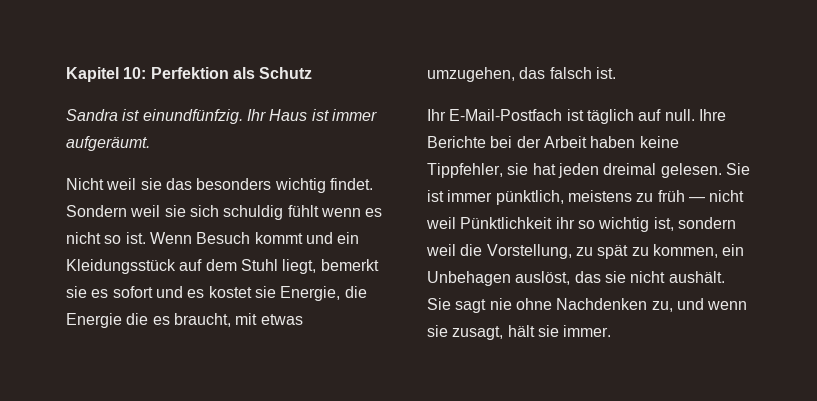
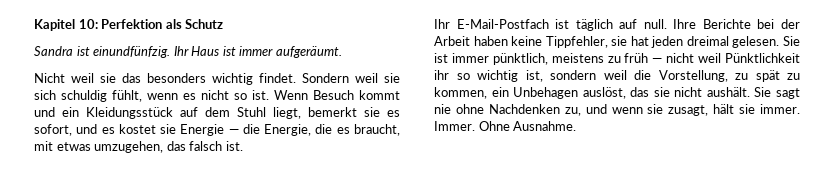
- Sondern weil sie sich schuldig fühlt wenn es nicht so ist.
+ Sondern weil sie sich schuldig fühlt, wenn es nicht so ist.
- Wenn Besuch kommt und ein Kleidungsstück auf dem Stuhl liegt, bemerkt sie es sofort und es kostet sie Energie, die Energie die es braucht, mit etwas umzugehen, das falsch ist.
+ Wenn Besuch kommt und ein Kleidungsstück auf dem Stuhl liegt, bemerkt sie es sofort, und es kostet sie Energie — die Energie, die es braucht, mit etwas umzugehen, das falsch ist.
+ Immer. Ohne Ausnahme.

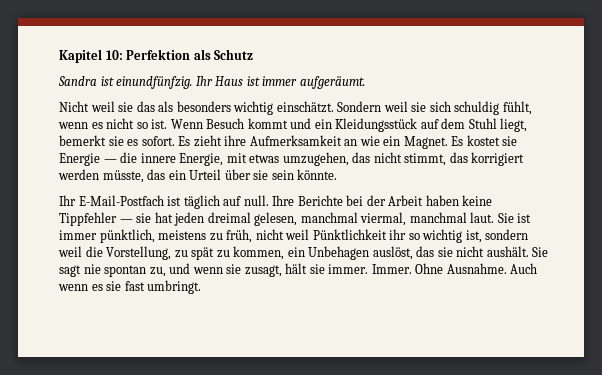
- Nicht weil sie das besonders wichtig findet.
+ Nicht weil sie das als besonders wichtig einschätzt.
- Wenn Besuch kommt und ein Kleidungsstück auf dem Stuhl liegt, bemerkt sie es sofort, und es kostet sie Energie — die Energie, die es braucht, mit etwas umzugehen, das falsch ist.
+ Wenn Besuch kommt und ein Kleidungsstück auf dem Stuhl liegt, bemerkt sie es sofort. Es zieht ihre Aufmerksamkeit an wie ein Magnet. Es kostet sie Energie — die innere Energie, mit etwas umzugehen, das nicht stimmt, das korrigiert werden müsste, das ein Urteil über sie sein könnte.
- Ihre Berichte bei der Arbeit haben keine Tippfehler, sie hat jeden dreimal gelesen.
+ Ihre Berichte bei der Arbeit haben keine Tippfehler — sie hat jeden dreimal gelesen, manchmal viermal, manchmal laut.
- Sie ist immer pünktlich, meistens zu früh — nicht weil Pünktlichkeit ihr so wichtig ist, sondern weil die Vorstellung, zu spät zu kommen, ein Unbehagen auslöst, das sie nicht aushält.
+ Sie ist immer pünktlich, meistens zu früh, nicht weil Pünktlichkeit ihr so wichtig ist, sondern weil die Vorstellung, zu spät zu kommen, ein Unbehagen auslöst, das sie nicht aushält.
- Sie sagt nie ohne Nachdenken zu, und wenn sie zusagt, hält sie immer.
+ Sie sagt nie spontan zu, und wenn sie zusagt, hält sie immer.
+ Auch wenn es sie fast umbringt.

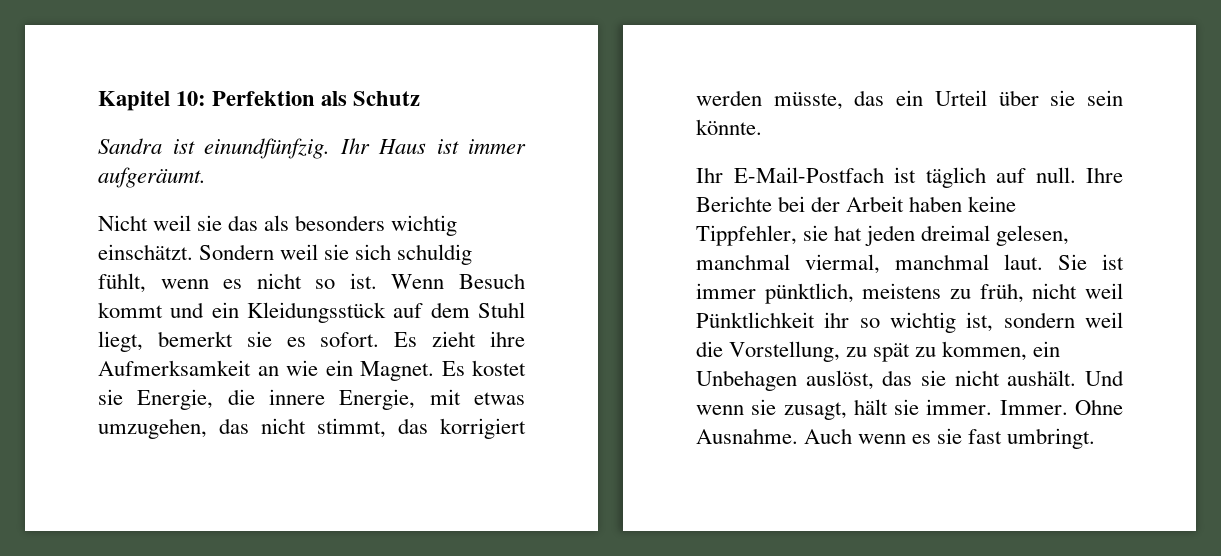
- Es kostet sie Energie — die innere Energie, mit etwas umzugehen, das nicht stimmt, das korrigiert werden müsste, das ein Urteil über sie sein könnte.
+ Es kostet sie Energie, die innere Energie, mit etwas umzugehen, das nicht stimmt, das korrigiert werden müsste, das ein Urteil über sie sein könnte.
- Ihre Berichte bei der Arbeit haben keine Tippfehler — sie hat jeden dreimal gelesen, manchmal viermal, manchmal laut.
+ Ihre Berichte bei der Arbeit haben keine Tippfehler, sie hat jeden dreimal gelesen, manchmal viermal, manchmal laut.
- Sie sagt nie spontan zu, und wenn sie zusagt, hält sie immer.
+ Und wenn sie zusagt, hält sie immer.

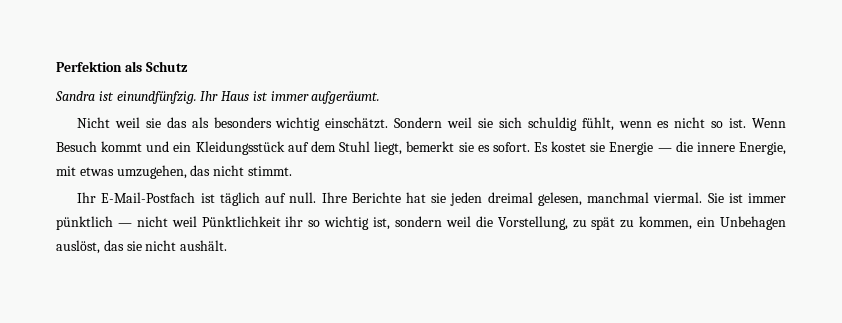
- Kapitel 10: Perfektion als Schutz
+ Perfektion als Schutz
- Es zieht ihre Aufmerksamkeit an wie ein Magnet. Es kostet sie Energie, die innere Energie, mit etwas umzugehen, das nicht stimmt, das korrigiert werden müsste, das ein Urteil über sie sein könnte.
+ Es kostet sie Energie — die innere Energie, mit etwas umzugehen, das nicht stimmt.
- Ihre Berichte bei der Arbeit haben keine Tippfehler, sie hat jeden dreimal gelesen, manchmal viermal, manchmal laut. Sie ist immer pünktlich, meistens zu früh, nicht weil Pünktlichkeit ihr so wichtig ist, sondern weil die Vorstellung, zu spät zu kommen, ein Unbehagen auslöst, das sie nicht aushält. Und wenn sie zusagt, hält sie immer. Immer. Ohne Ausnahme. Auch wenn es sie fast umbringt.
+ Ihre Berichte hat sie jeden dreimal gelesen, manchmal viermal. Sie ist immer pünktlich — nicht weil Pünktlichkeit ihr so wichtig ist, sondern weil die Vorstellung, zu spät zu kommen, ein Unbehagen auslöst, das sie nicht aushält.

